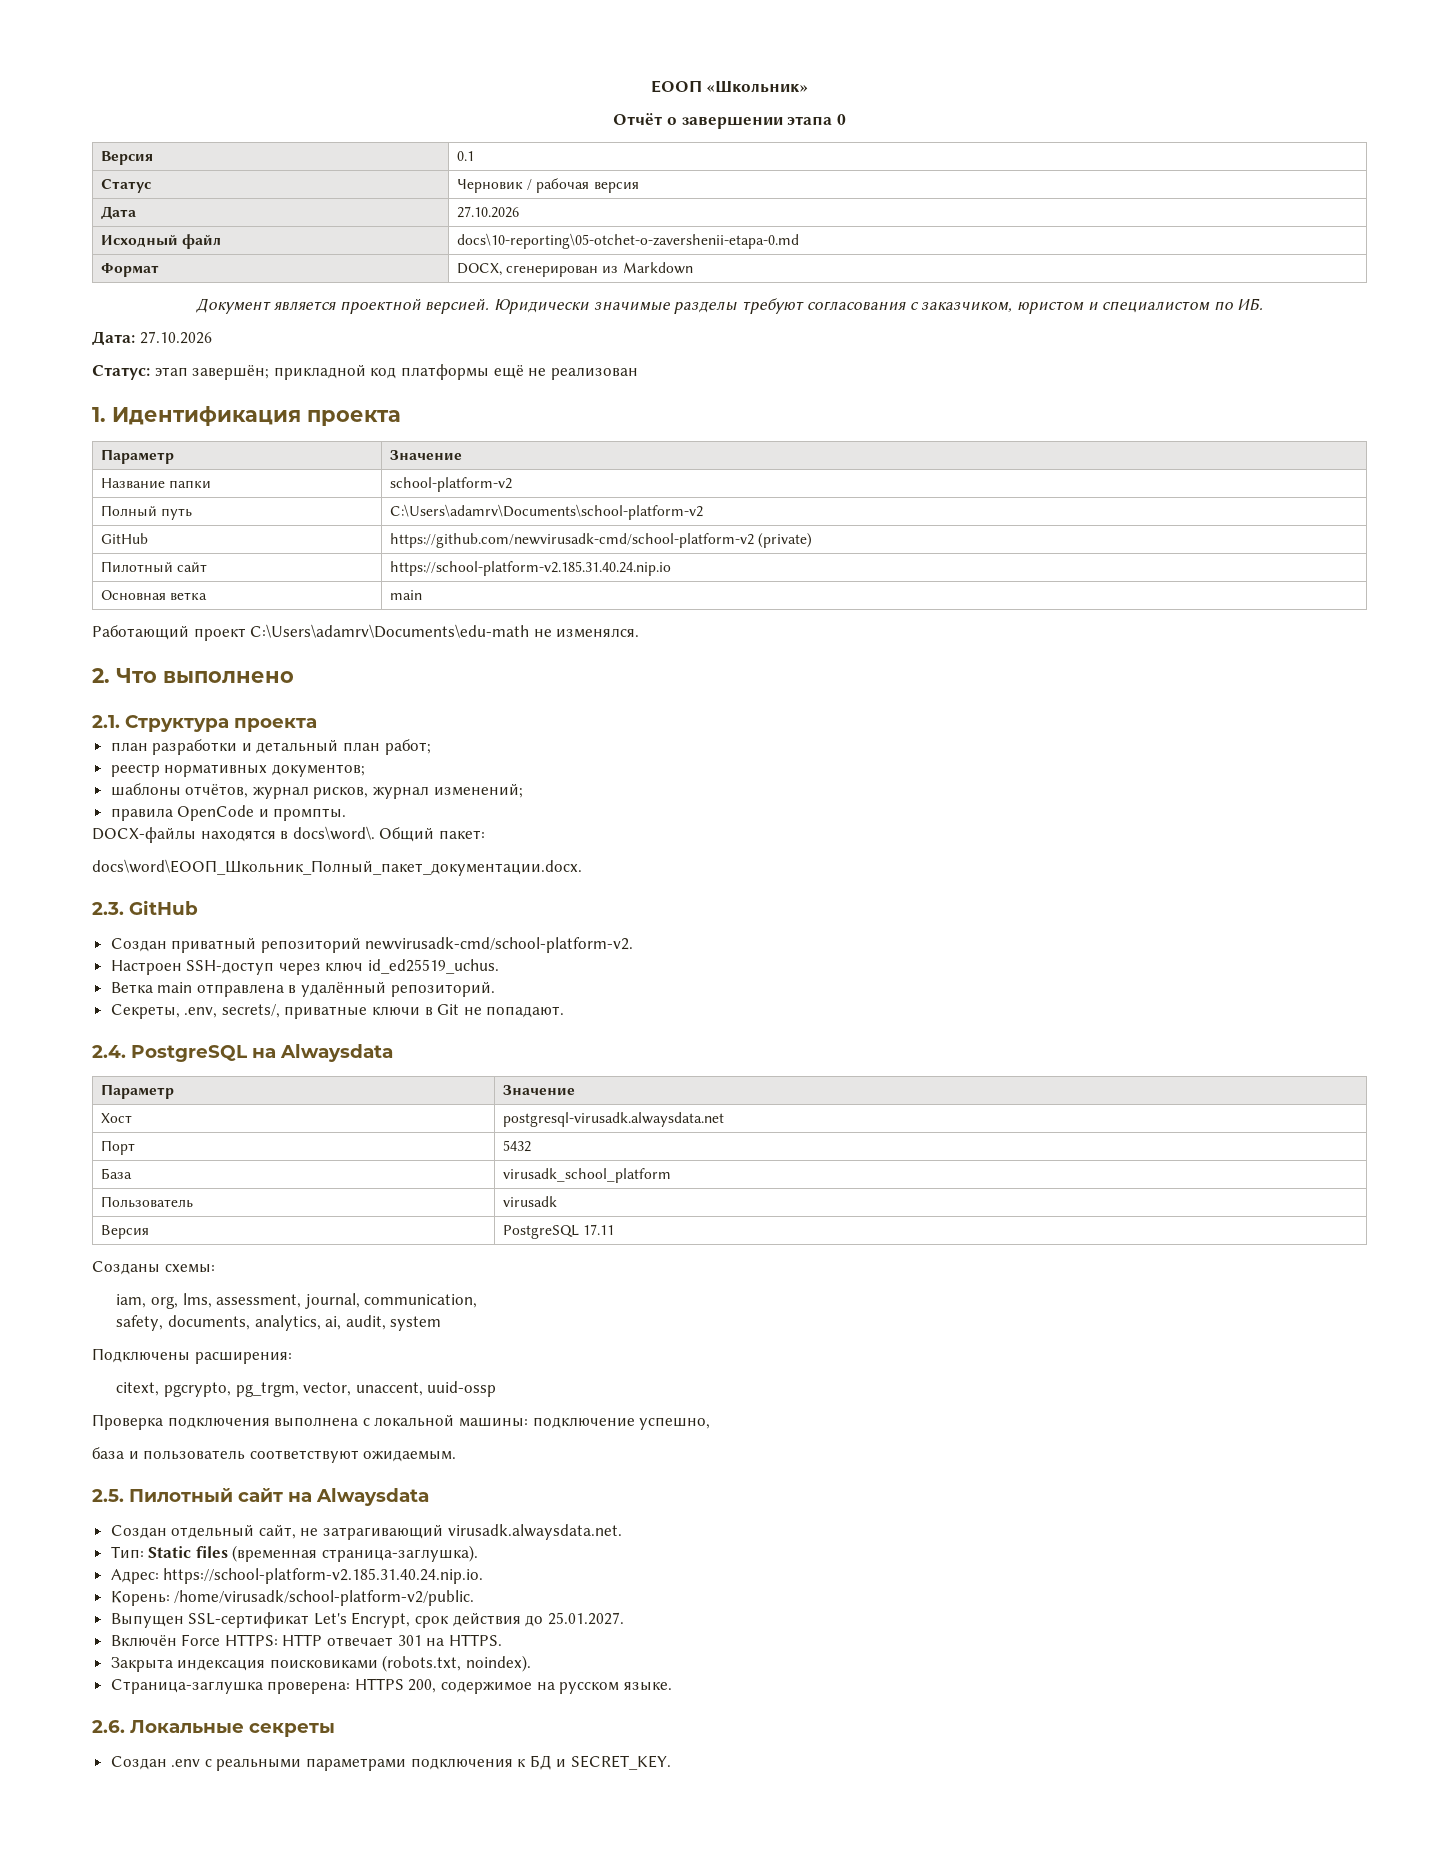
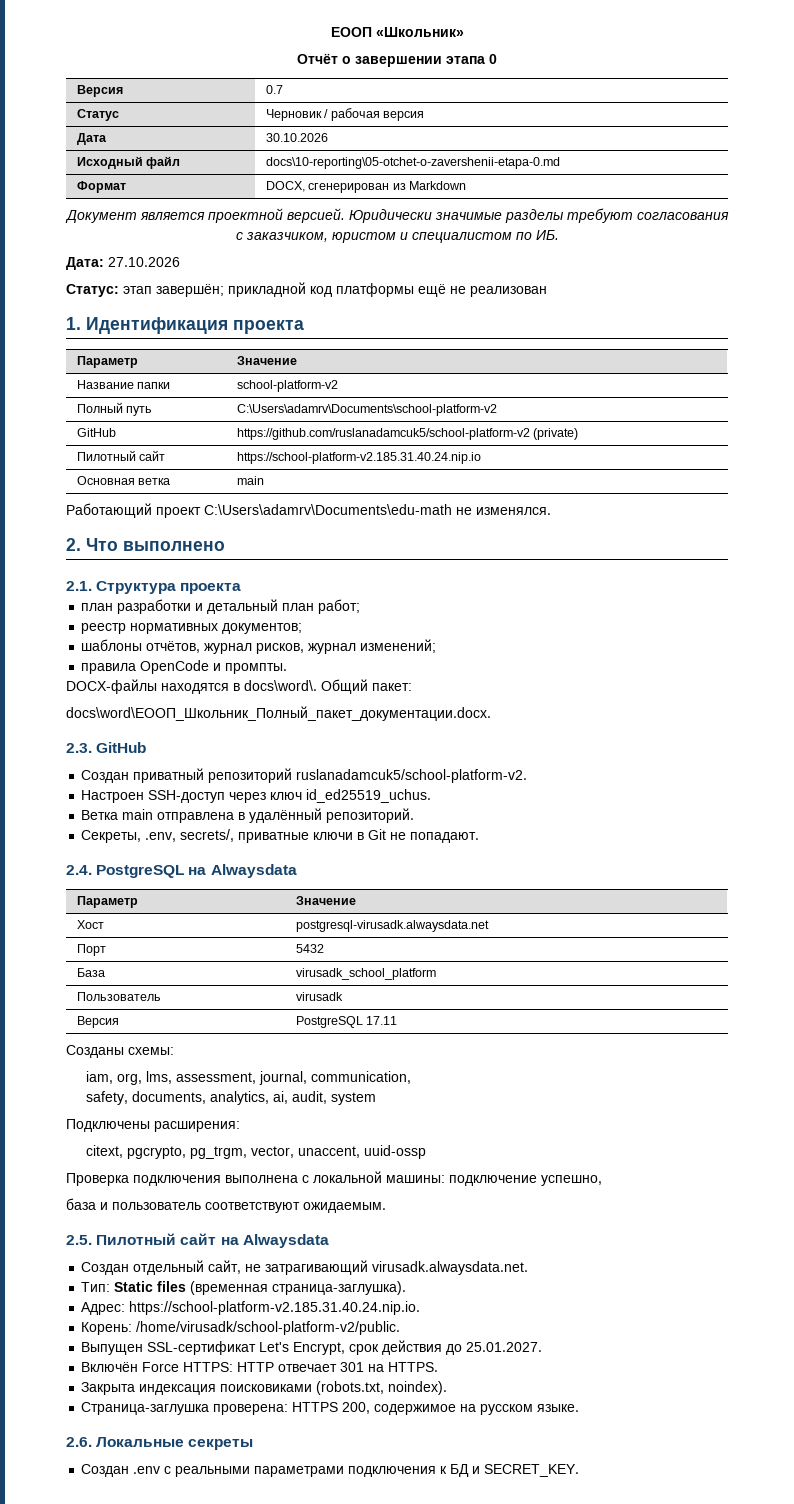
- Версия | 0.1
+ Версия | 0.7
- Дата | 27.10.2026
+ Дата | 30.10.2026
- GitHub | https://github.com/newvirusadk-cmd/school-platform-v2 (private)
+ GitHub | https://github.com/ruslanadamcuk5/school-platform-v2 (private)
- Создан приватный репозиторий newvirusadk-cmd/school-platform-v2.
+ Создан приватный репозиторий ruslanadamcuk5/school-platform-v2.

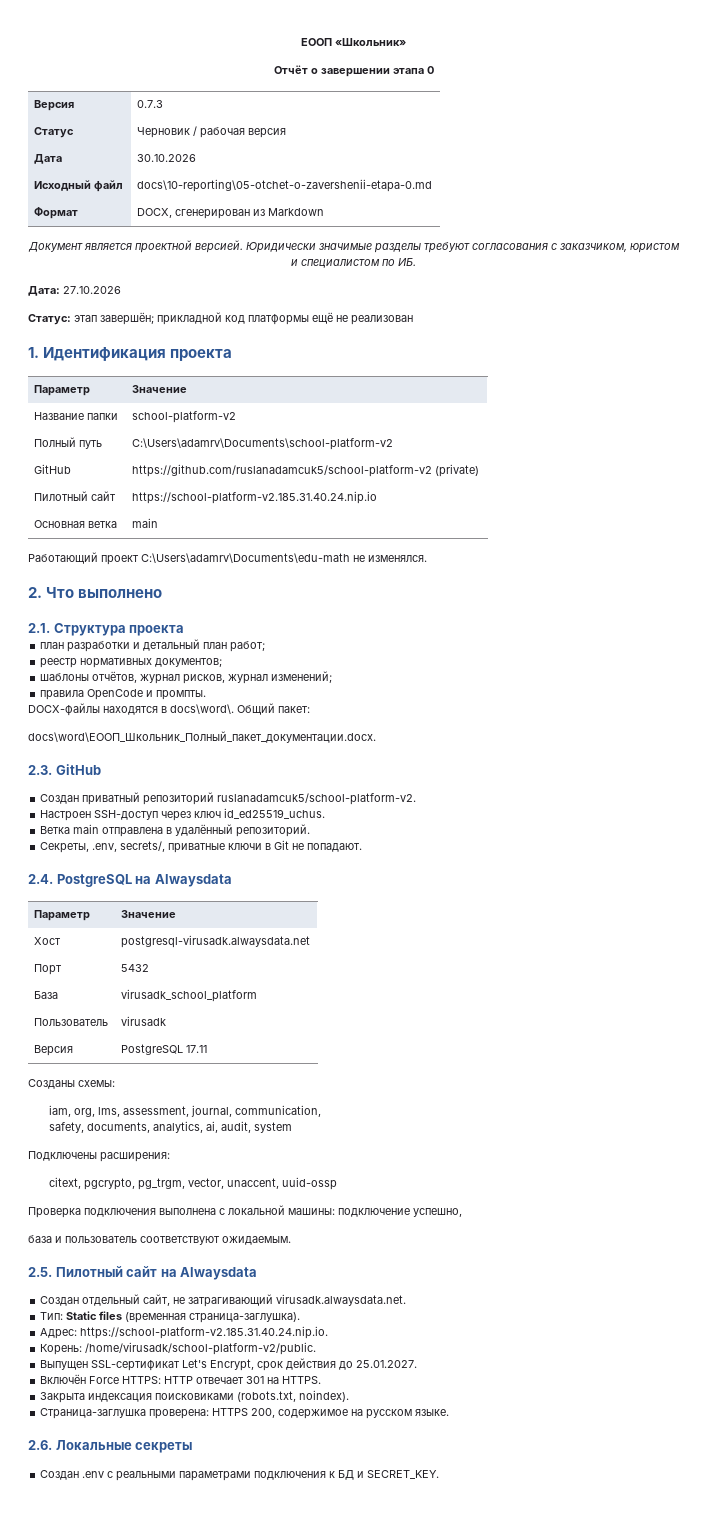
- Версия | 0.7
+ Версия | 0.7.3

